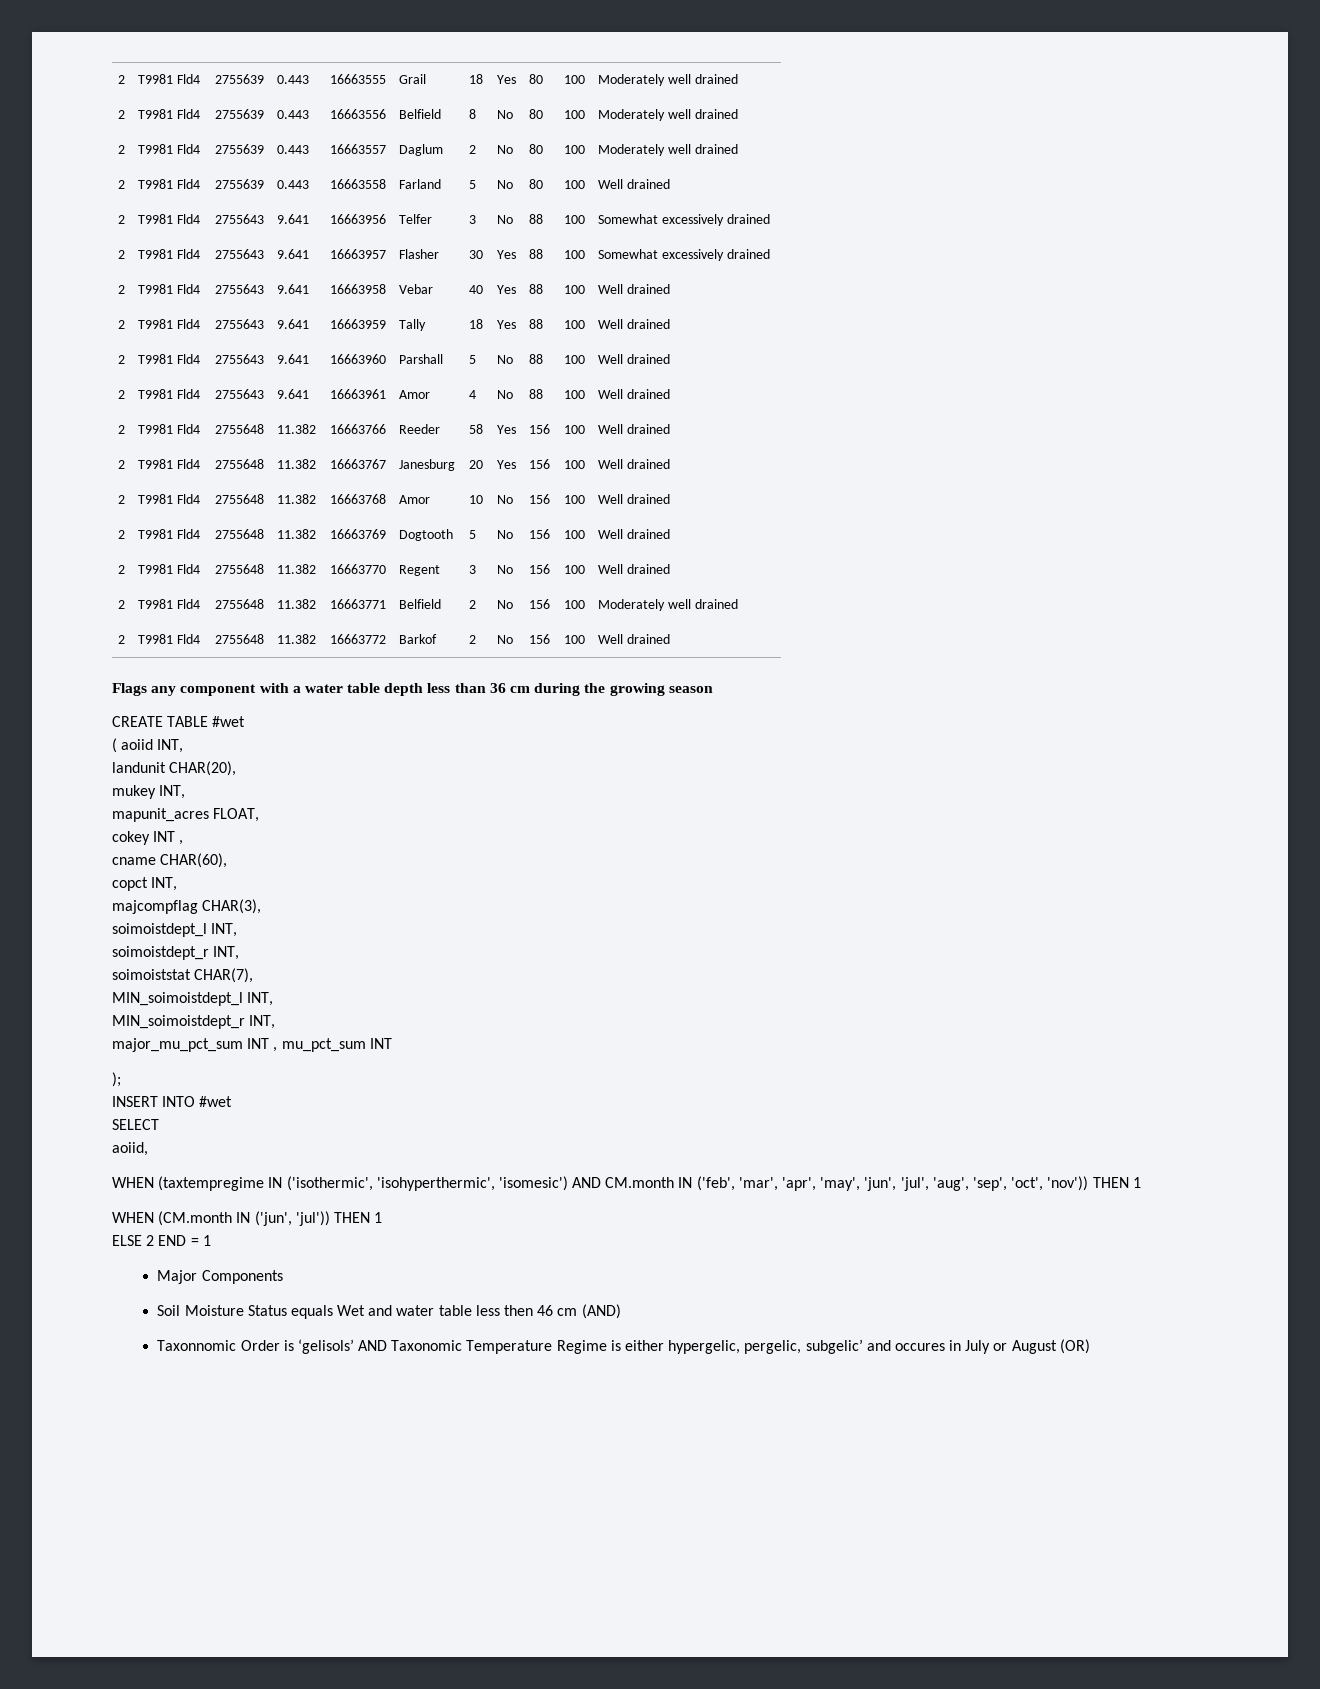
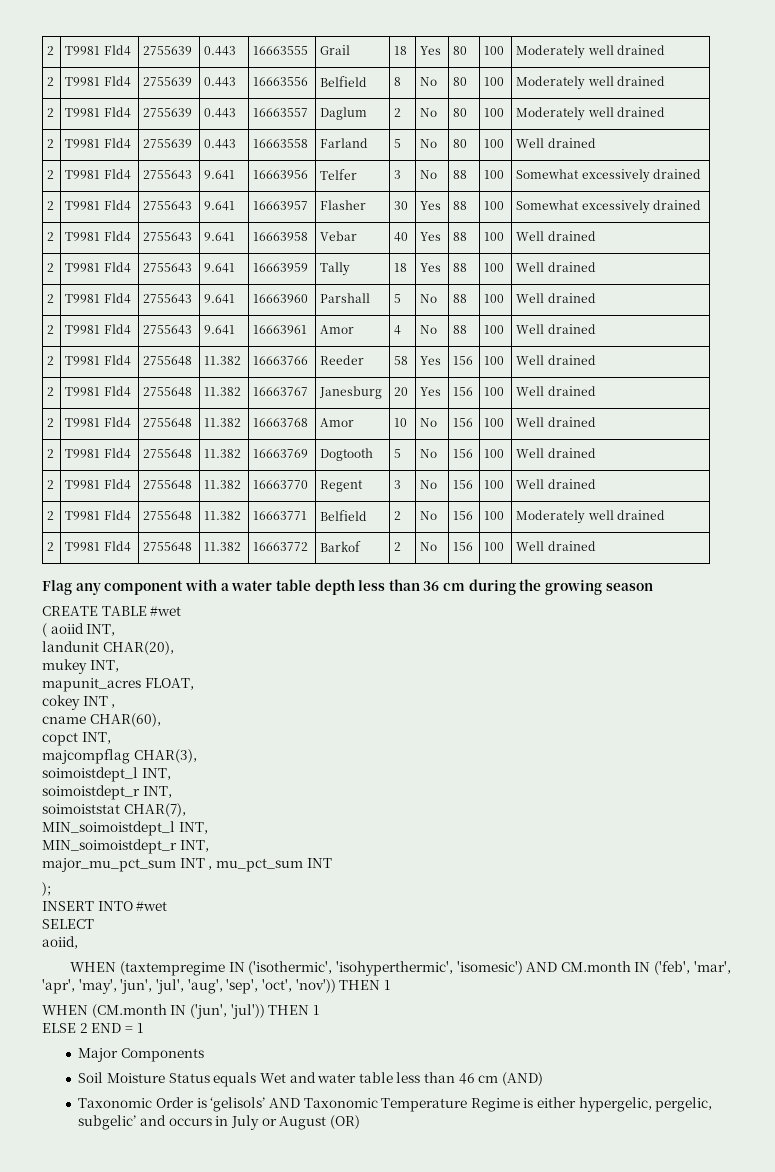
- Flags any component with a water table depth less than 36 cm during the growing season
+ Flag any component with a water table depth less than 36 cm during the growing season
- Soil Moisture Status equals Wet and water table less then 46 cm (AND)
+ Soil Moisture Status equals Wet and water table less than 46 cm (AND)
- Taxonnomic Order is ‘gelisols’ AND Taxonomic Temperature Regime is either hypergelic, pergelic, subgelic’ and occures in July or August (OR)
+ Taxonomic Order is ‘gelisols’ AND Taxonomic Temperature Regime is either hypergelic, pergelic, subgelic’ and occurs in July or August (OR)

